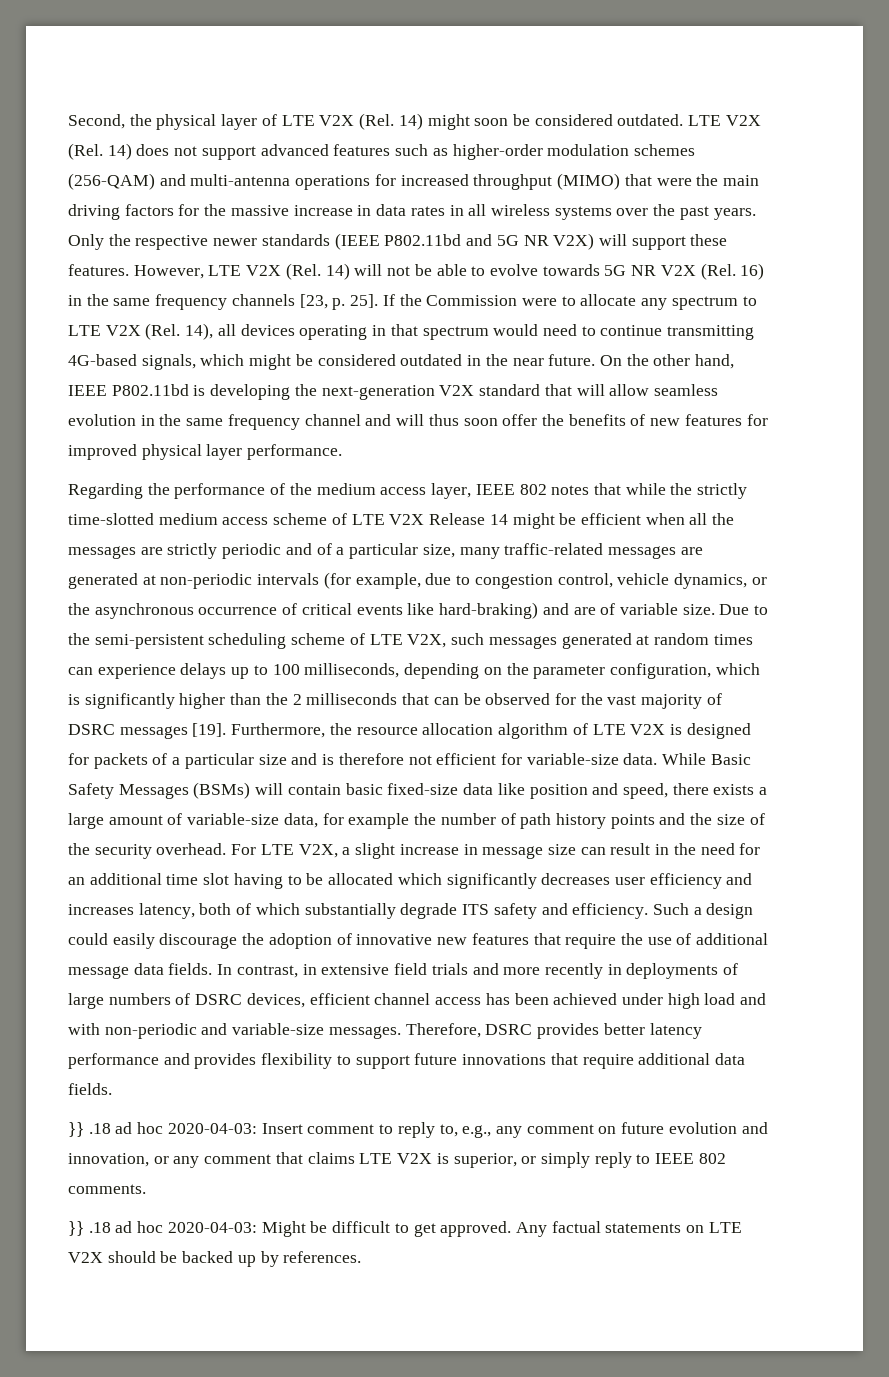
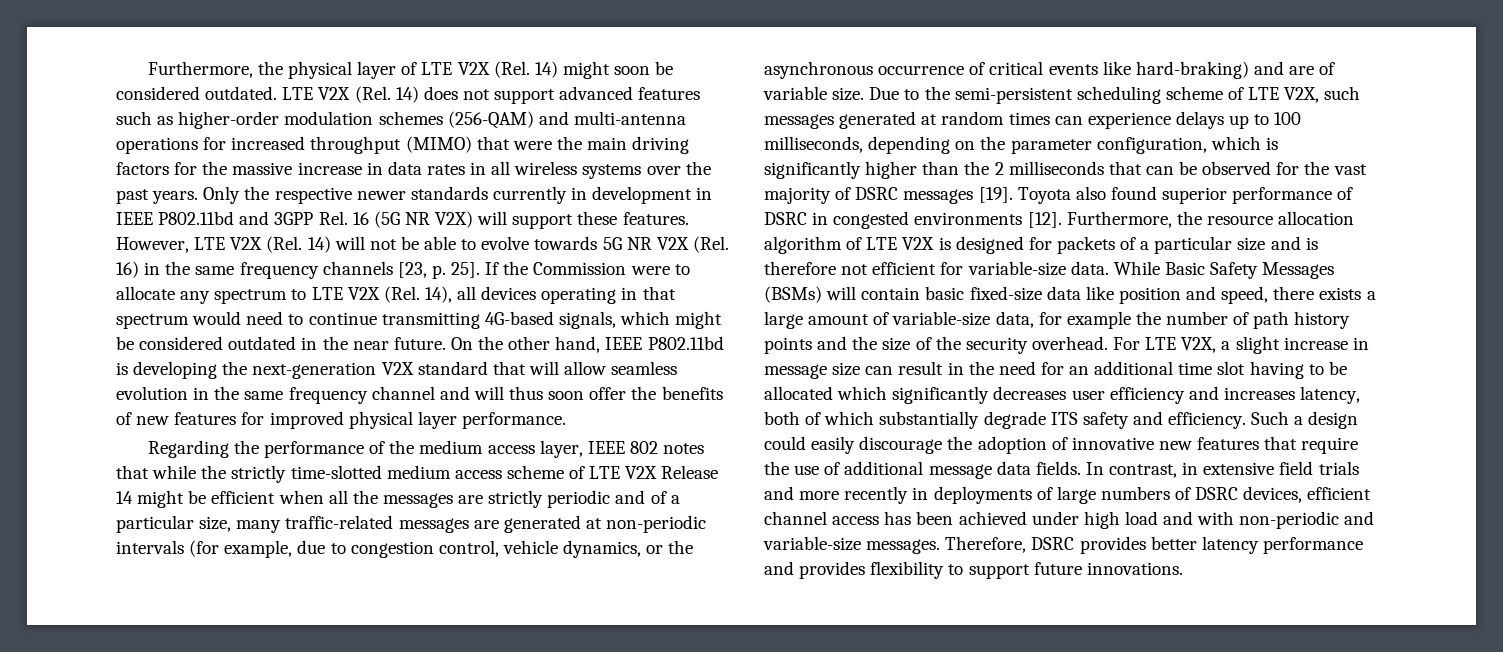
- Second, the physical layer of LTE V2X (Rel. 14) might soon be considered outdated.
+ Furthermore, the physical layer of LTE V2X (Rel. 14) might soon be considered outdated.
- Only the respective newer standards (IEEE P802.11bd and 5G NR V2X) will support these features.
+ Only the respective newer standards currently in development in IEEE P802.11bd and 3GPP Rel. 16 (5G NR V2X) will support these features.
+ Toyota also found superior performance of DSRC in congested environments [12].
- Therefore, DSRC provides better latency performance and provides flexibility to support future innovations that require additional data fields.
- }} .18 ad hoc 2020-04-03: Insert comment to reply to, e.g., any comment on future evolution and innovation, or any comment that claims LTE V2X is superior, or simply reply to IEEE 802 comments.
- }} .18 ad hoc 2020-04-03: Might be difficult to get approved. Any factual statements on LTE V2X should be backed up by references.
+ Therefore, DSRC provides better latency performance and provides flexibility to support future innovations.

